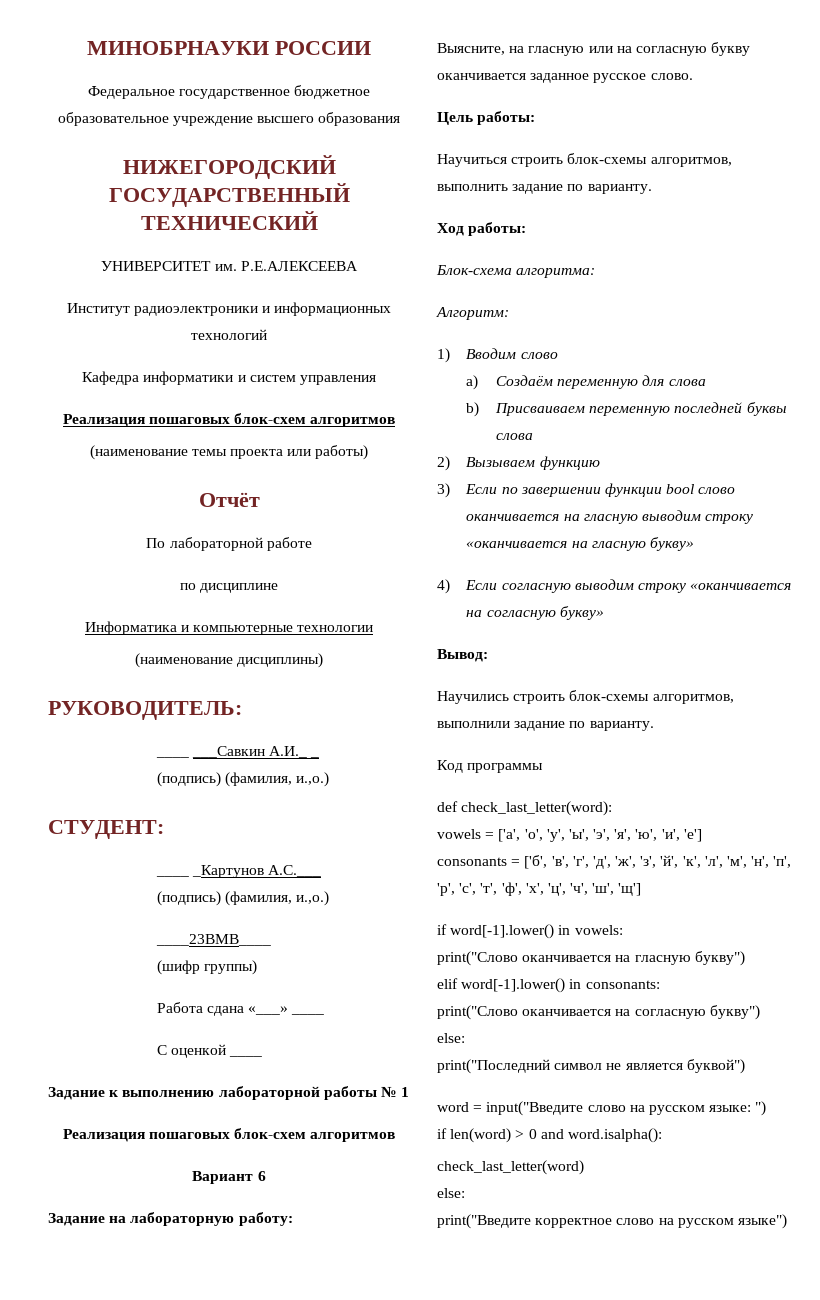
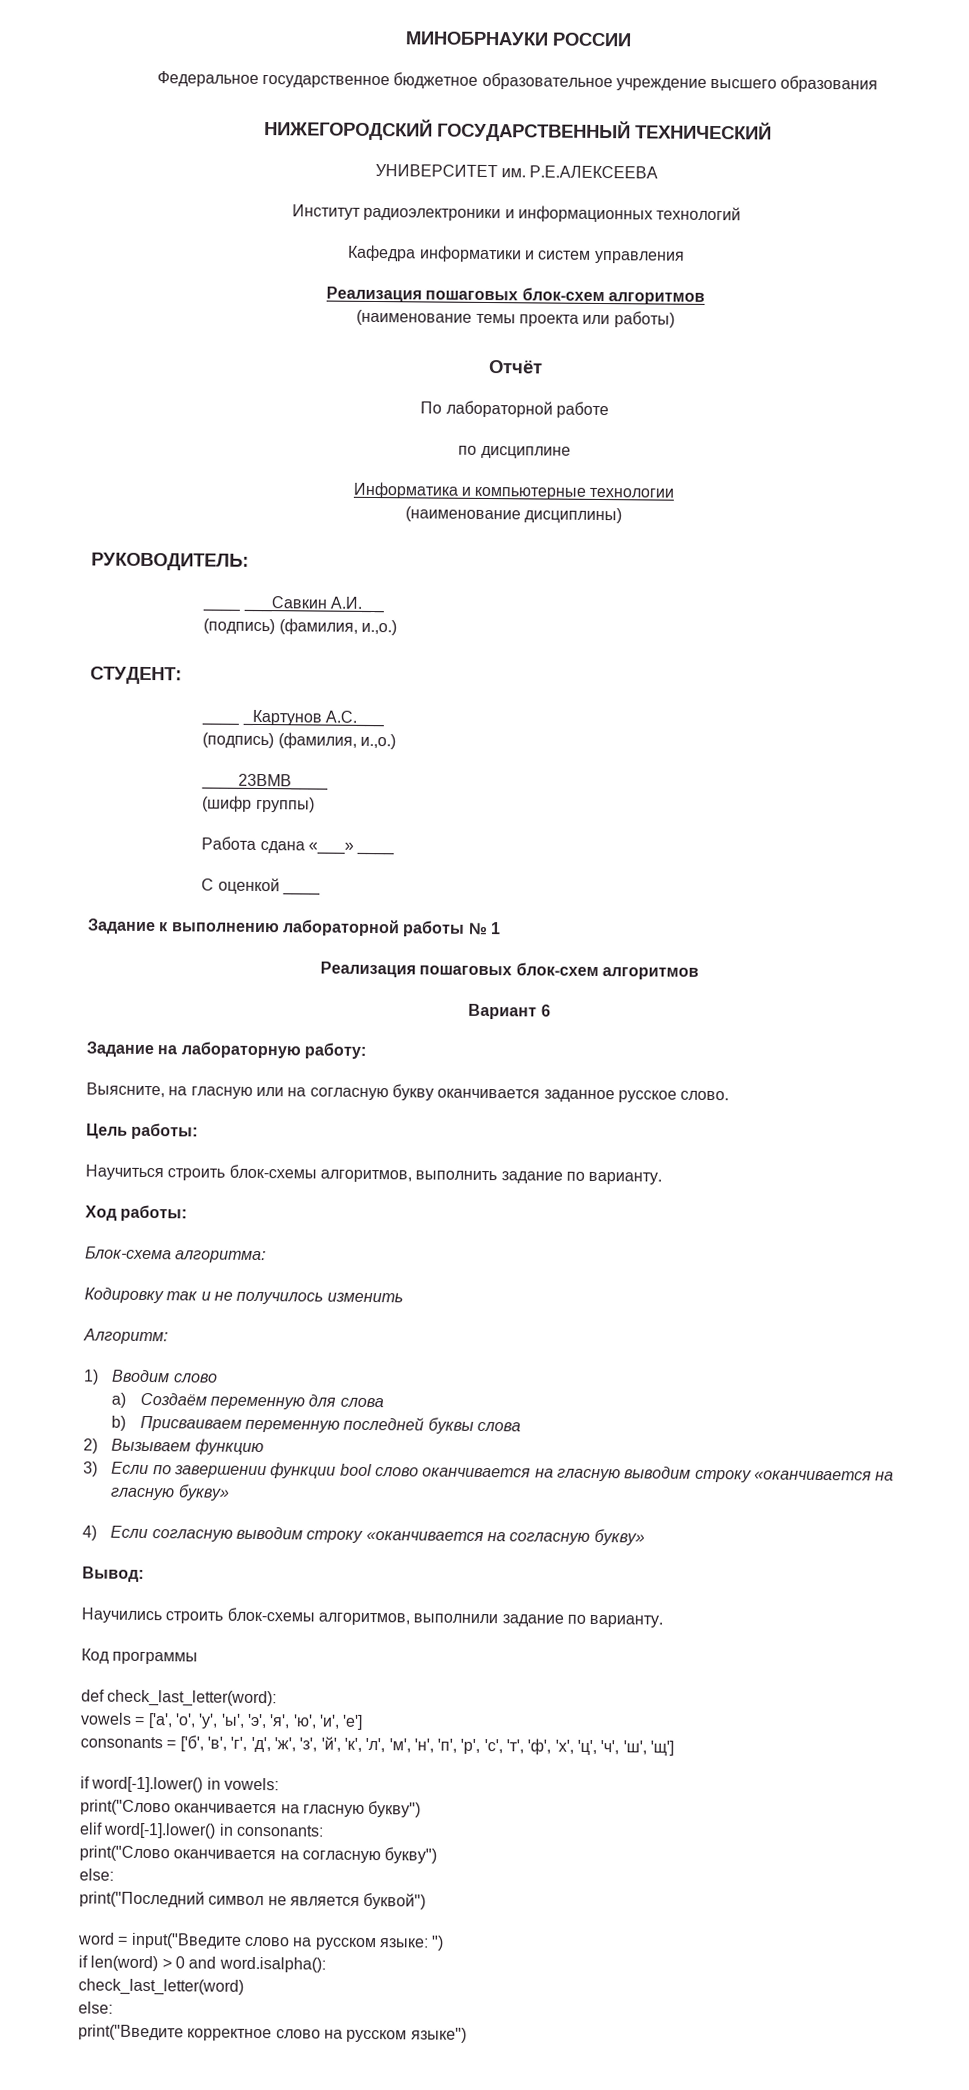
+ Кодировку так и не получилось изменить

